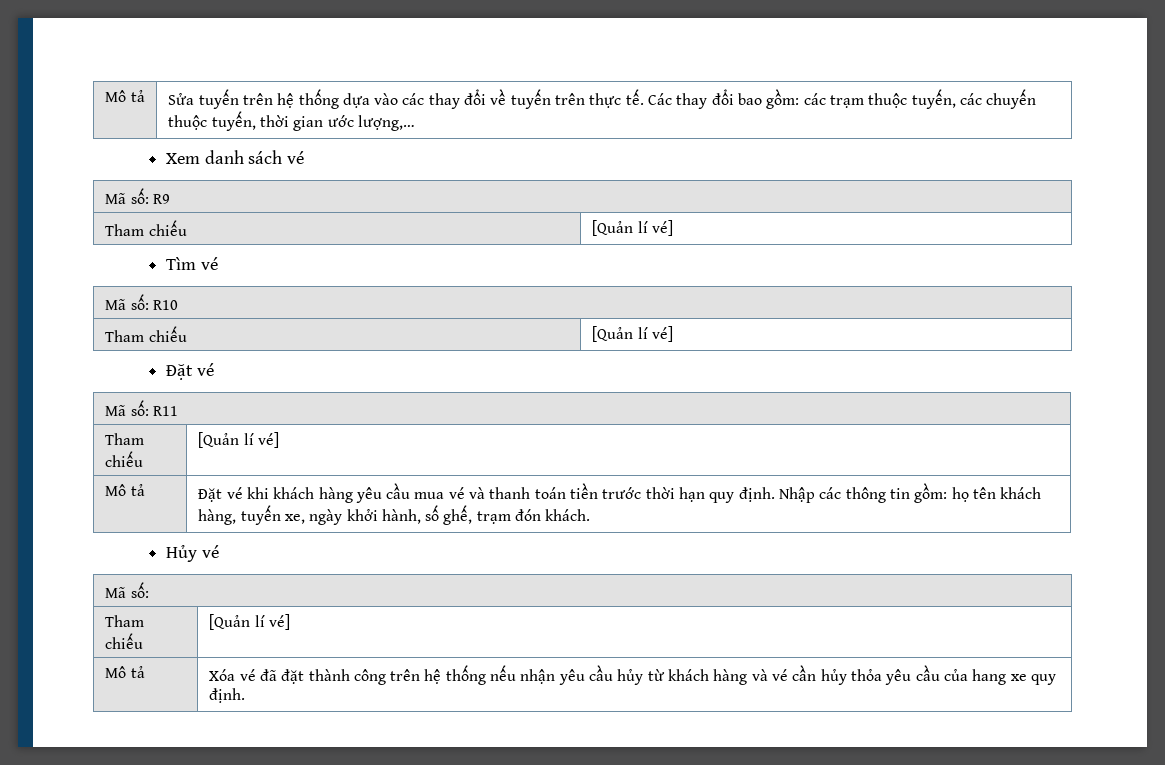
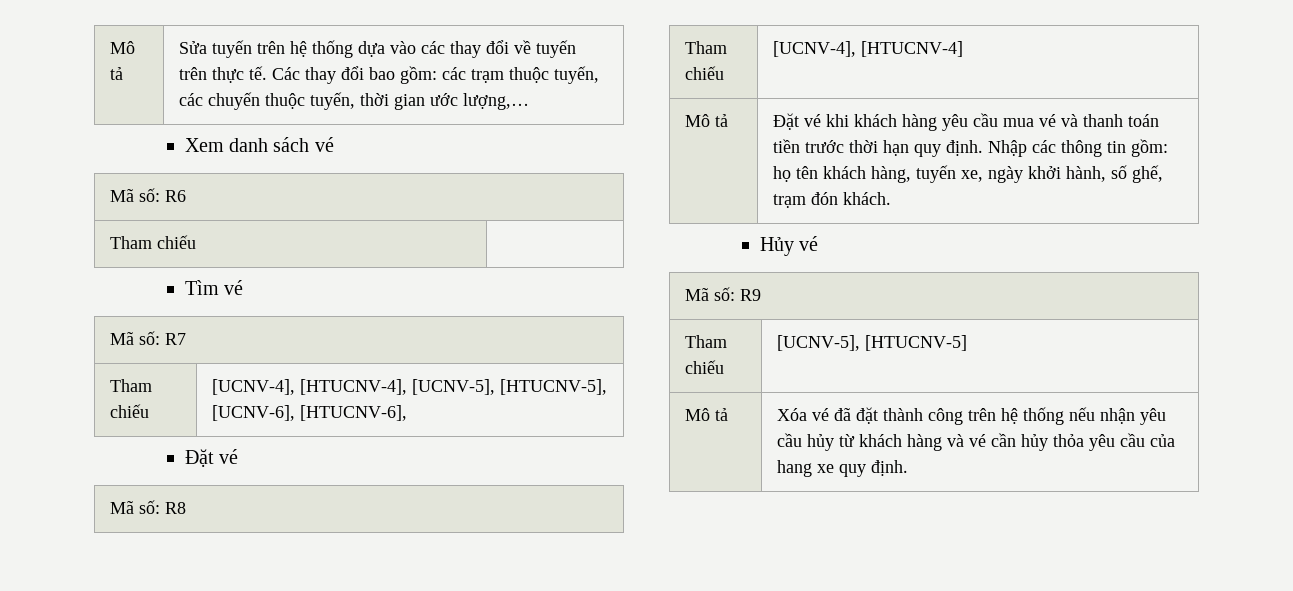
- Mã số: R9
- Tham chiếu | [Quản lí vé]
+ Mã số: R6
+ Tham chiếu |
- Mã số: R10
- Tham chiếu | [Quản lí vé]
+ Mã số: R7
+ Tham chiếu | [UCNV-4], [HTUCNV-4], [UCNV-5], [HTUCNV-5], [UCNV-6], [HTUCNV-6],
- Mã số: R11
- Tham chiếu | [Quản lí vé]
+ Mã số: R8
+ Tham chiếu | [UCNV-4], [HTUCNV-4]
  Hủy vé
- Mã số:
- Tham chiếu | [Quản lí vé]
+ Mã số: R9
+ Tham chiếu | [UCNV-5], [HTUCNV-5]

